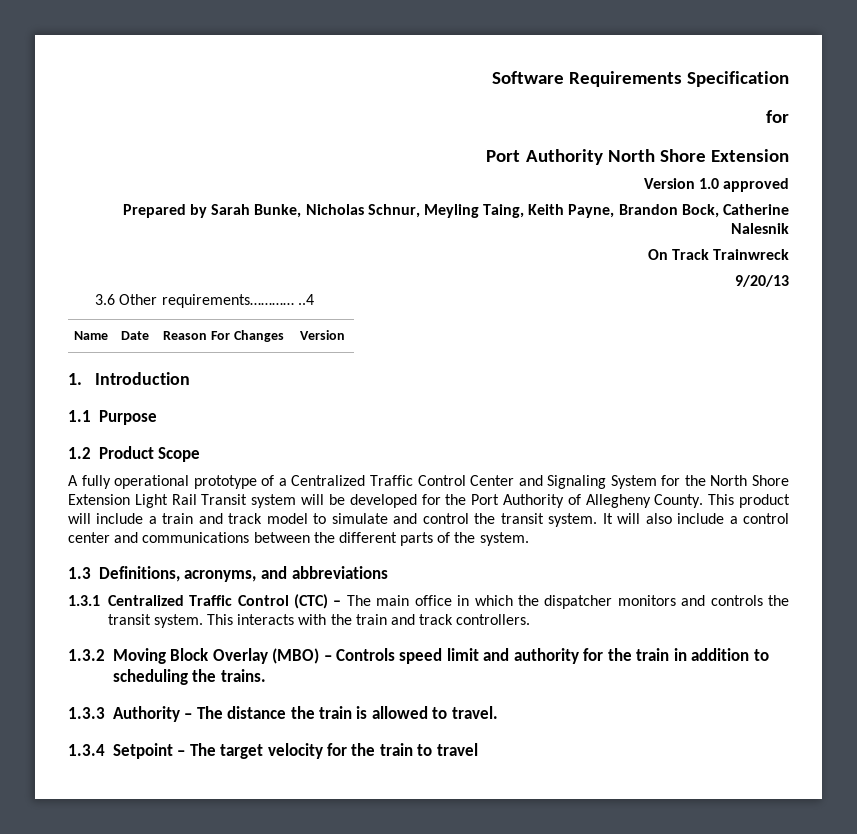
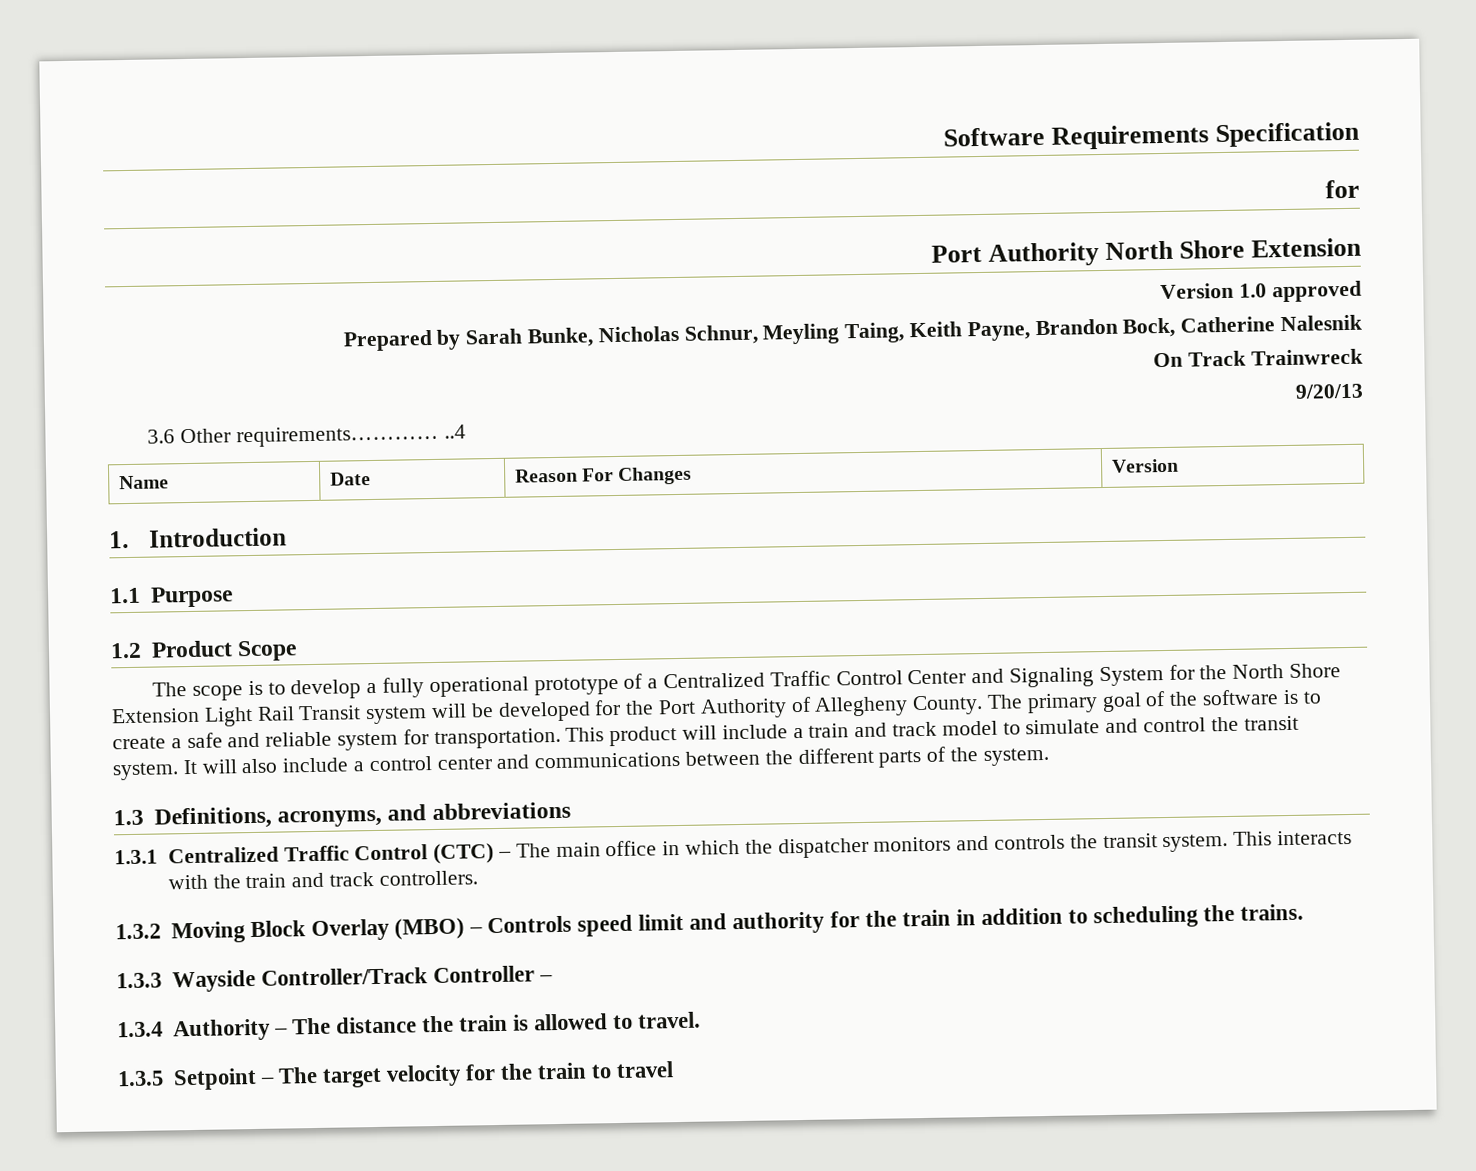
- A fully operational prototype of a Centralized Traffic Control Center and Signaling System for the North Shore Extension Light Rail Transit system will be developed for the Port Authority of Allegheny County.
+ The scope is to develop a fully operational prototype of a Centralized Traffic Control Center and Signaling System for the North Shore Extension Light Rail Transit system will be developed for the Port Authority of Allegheny County.
+ The primary goal of the software is to create a safe and reliable system for transportation.
- 1.3.3 Authority – The distance the train is allowed to travel.
+ 1.3.3 Wayside Controller/Track Controller –
+ 1.3.4 Authority – The distance the train is allowed to travel.
- 1.3.4 Setpoint – The target velocity for the train to travel
+ 1.3.5 Setpoint – The target velocity for the train to travel

